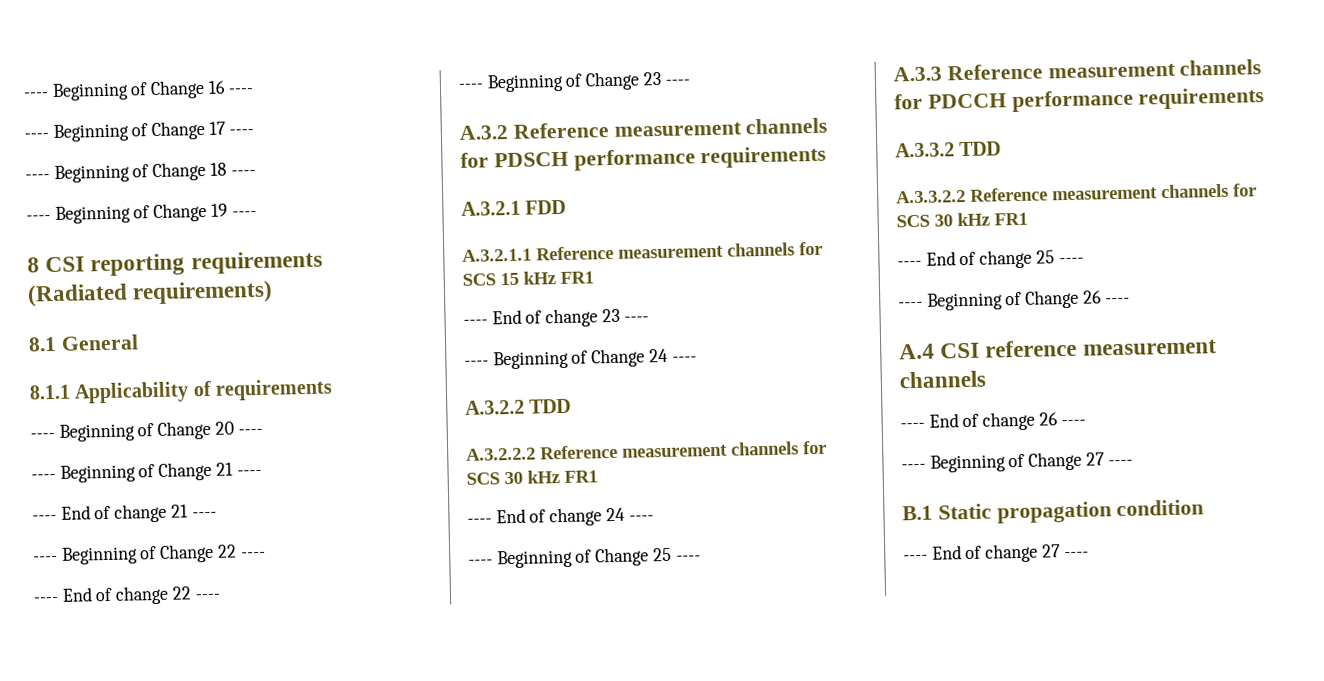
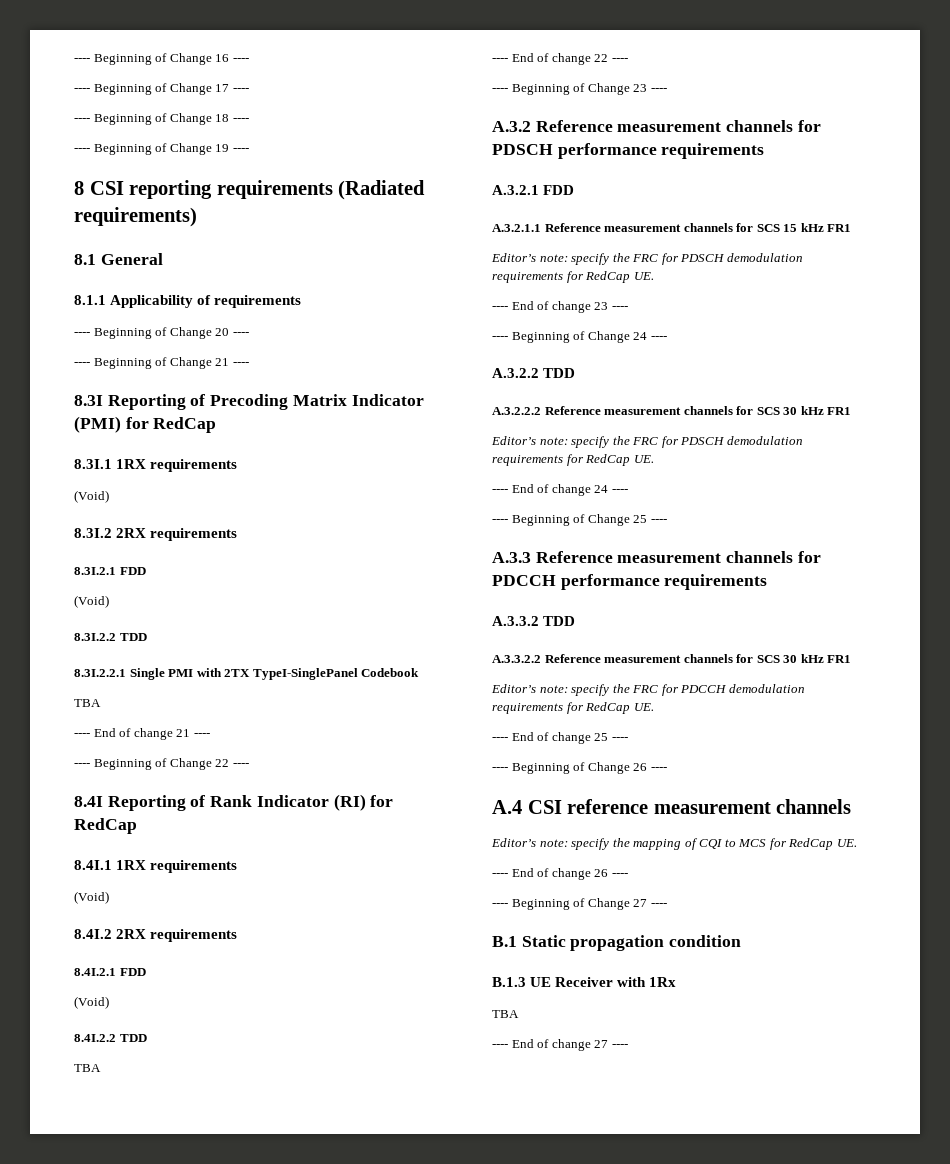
+ 8.3I Reporting of Precoding Matrix Indicator (PMI) for RedCap
+ 8.3I.1 1RX requirements
+ (Void)
+ 8.3I.2 2RX requirements
+ 8.3I.2.1 FDD
+ (Void)
+ 8.3I.2.2 TDD
+ 8.3I.2.2.1 Single PMI with 2TX TypeI-SinglePanel Codebook
+ TBA
+ 8.4I Reporting of Rank Indicator (RI) for RedCap
+ 8.4I.1 1RX requirements
+ (Void)
+ 8.4I.2 2RX requirements
+ 8.4I.2.1 FDD
+ (Void)
+ 8.4I.2.2 TDD
+ TBA
  A.3.2.1.1 Reference measurement channels for SCS 15 kHz FR1
+ Editor’s note: specify the FRC for PDSCH demodulation requirements for RedCap UE.
  A.3.2.2.2 Reference measurement channels for SCS 30 kHz FR1
+ Editor’s note: specify the FRC for PDSCH demodulation requirements for RedCap UE.
+ Editor’s note: specify the FRC for PDCCH demodulation requirements for RedCap UE.
+ Editor’s note: specify the mapping of CQI to MCS for RedCap UE.
+ B.1.3 UE Receiver with 1Rx
+ TBA

